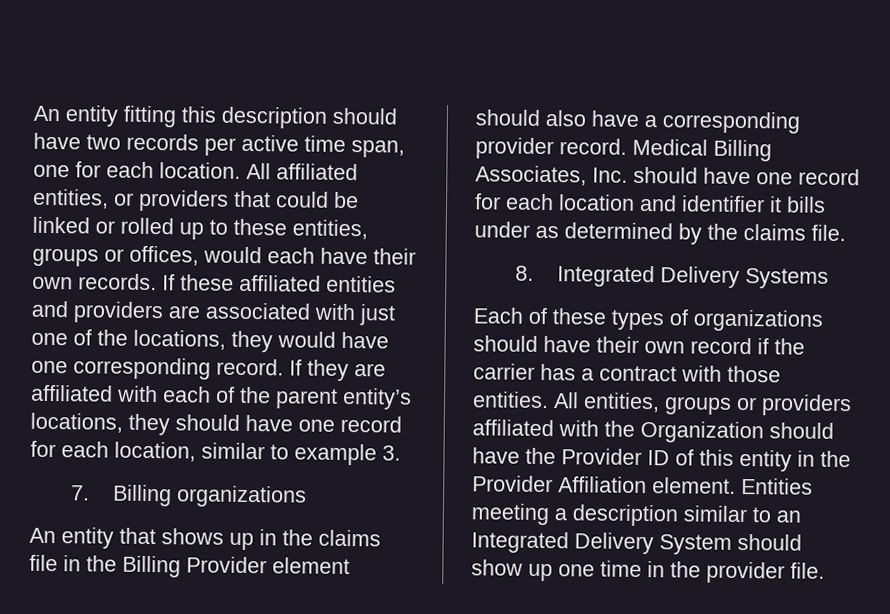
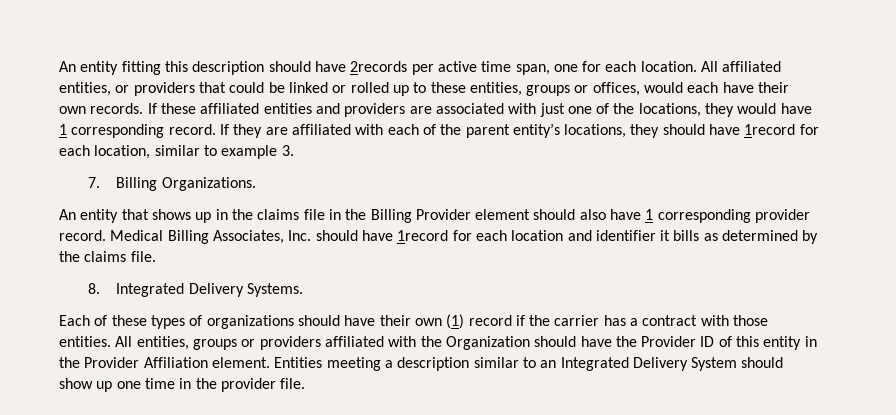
- An entity fitting this description should have two records per active time span, one for each location.
+ An entity fitting this description should have 2records per active time span, one for each location.
- If these affiliated entities and providers are associated with just one of the locations, they would have one corresponding record.
+ If these affiliated entities and providers are associated with just one of the locations, they would have 1 corresponding record.
- If they are affiliated with each of the parent entity’s locations, they should have one record for each location, similar to example 3.
+ If they are affiliated with each of the parent entity’s locations, they should have 1record for each location, similar to example 3.
- 7. Billing organizations
+ 7. Billing Organizations.
- An entity that shows up in the claims file in the Billing Provider element should also have a corresponding provider record.
+ An entity that shows up in the claims file in the Billing Provider element should also have 1 corresponding provider record.
- Medical Billing Associates, Inc. should have one record for each location and identifier it bills under as determined by the claims file.
+ Medical Billing Associates, Inc. should have 1record for each location and identifier it bills as determined by the claims file.
- 8. Integrated Delivery Systems
+ 8. Integrated Delivery Systems.
- Each of these types of organizations should have their own record if the carrier has a contract with those entities.
+ Each of these types of organizations should have their own (1) record if the carrier has a contract with those entities.

